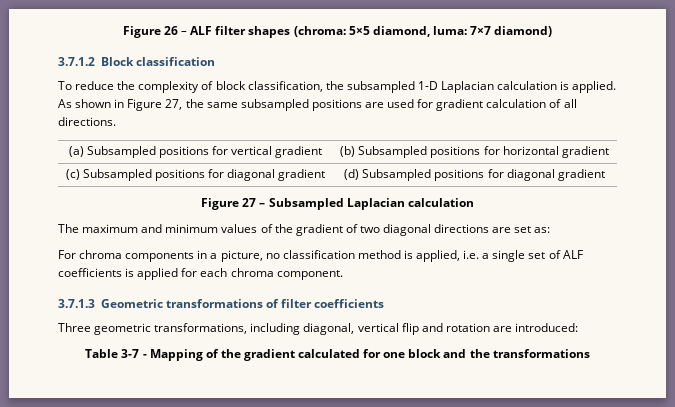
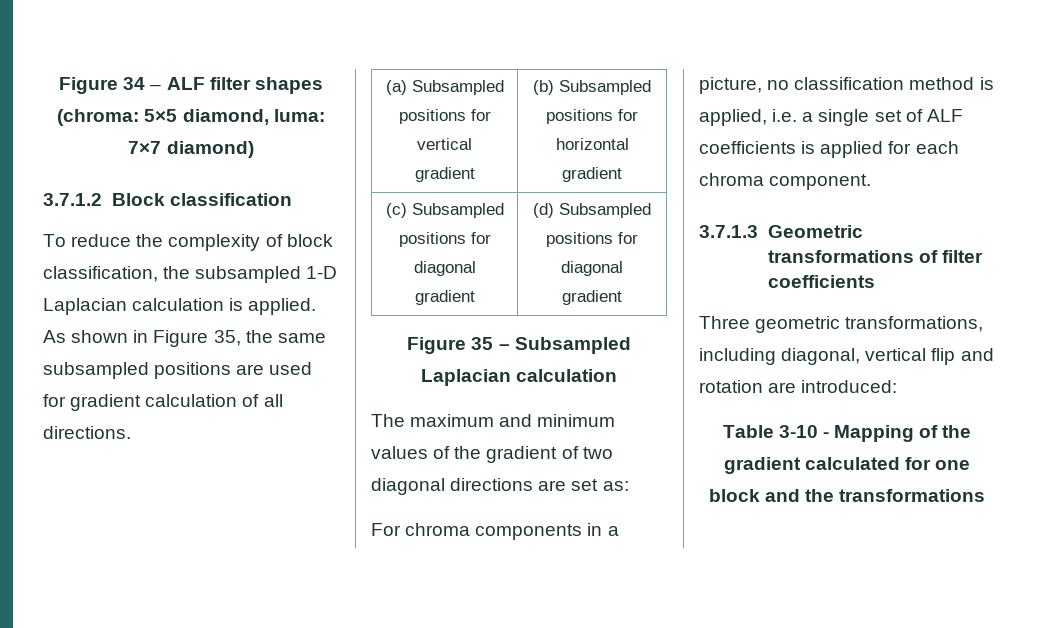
- Figure 26 – ALF filter shapes (chroma: 5×5 diamond, luma: 7×7 diamond)
+ Figure 34 – ALF filter shapes (chroma: 5×5 diamond, luma: 7×7 diamond)
- As shown in Figure 27, the same subsampled positions are used for gradient calculation of all directions.
+ As shown in Figure 35, the same subsampled positions are used for gradient calculation of all directions.
- Figure 27 – Subsampled Laplacian calculation
+ Figure 35 – Subsampled Laplacian calculation
- Table 3-7 - Mapping of the gradient calculated for one block and the transformations
+ Table 3-10 - Mapping of the gradient calculated for one block and the transformations

